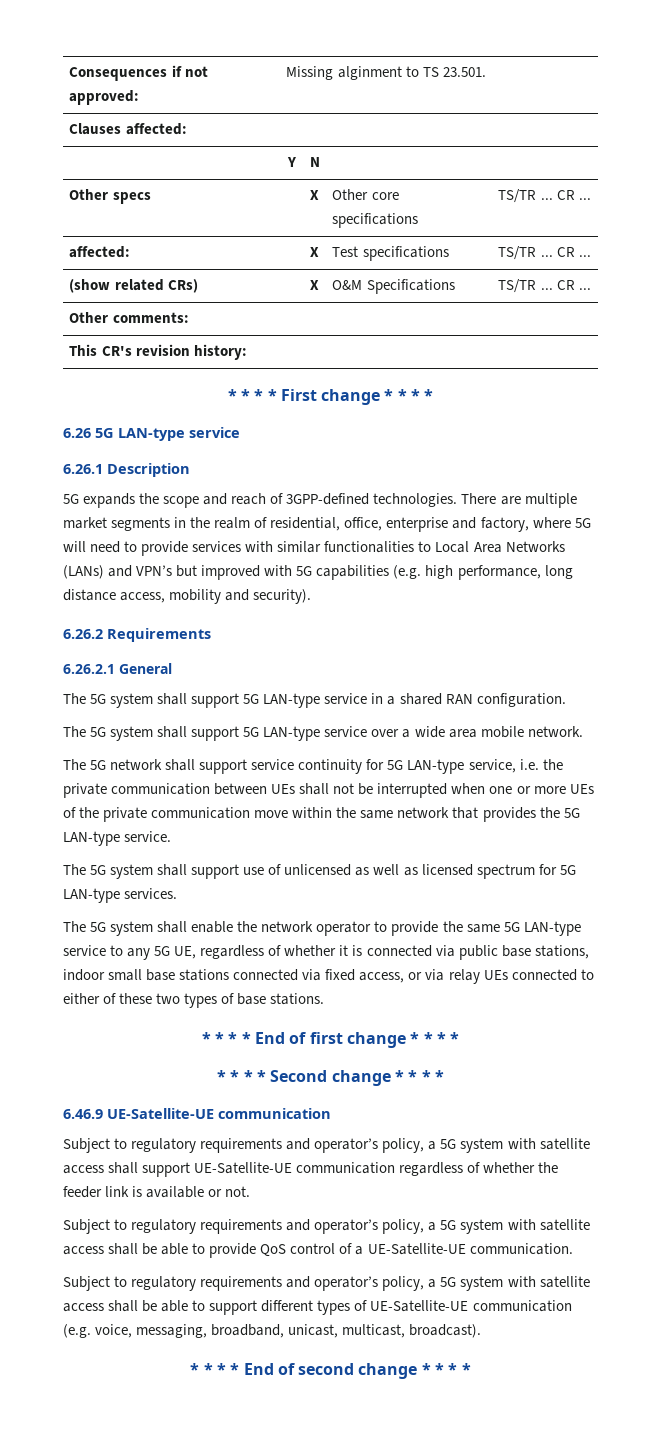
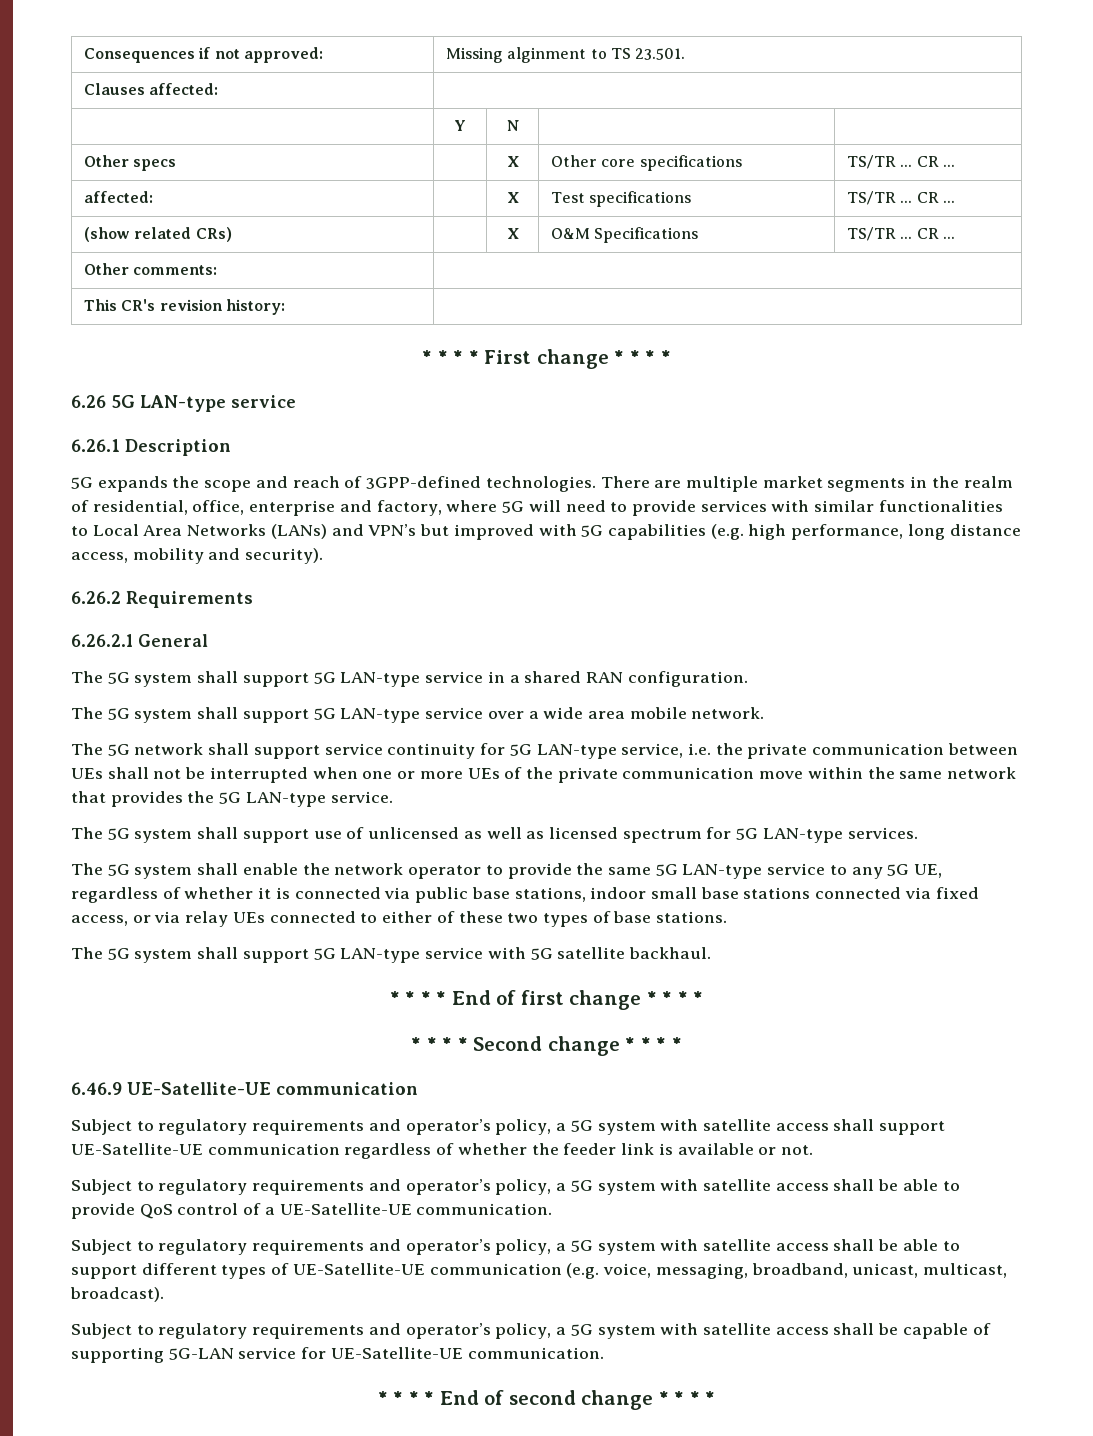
+ The 5G system shall support 5G LAN-type service with 5G satellite backhaul.
+ Subject to regulatory requirements and operator’s policy, a 5G system with satellite access shall be capable of supporting 5G-LAN service for UE-Satellite-UE communication.

